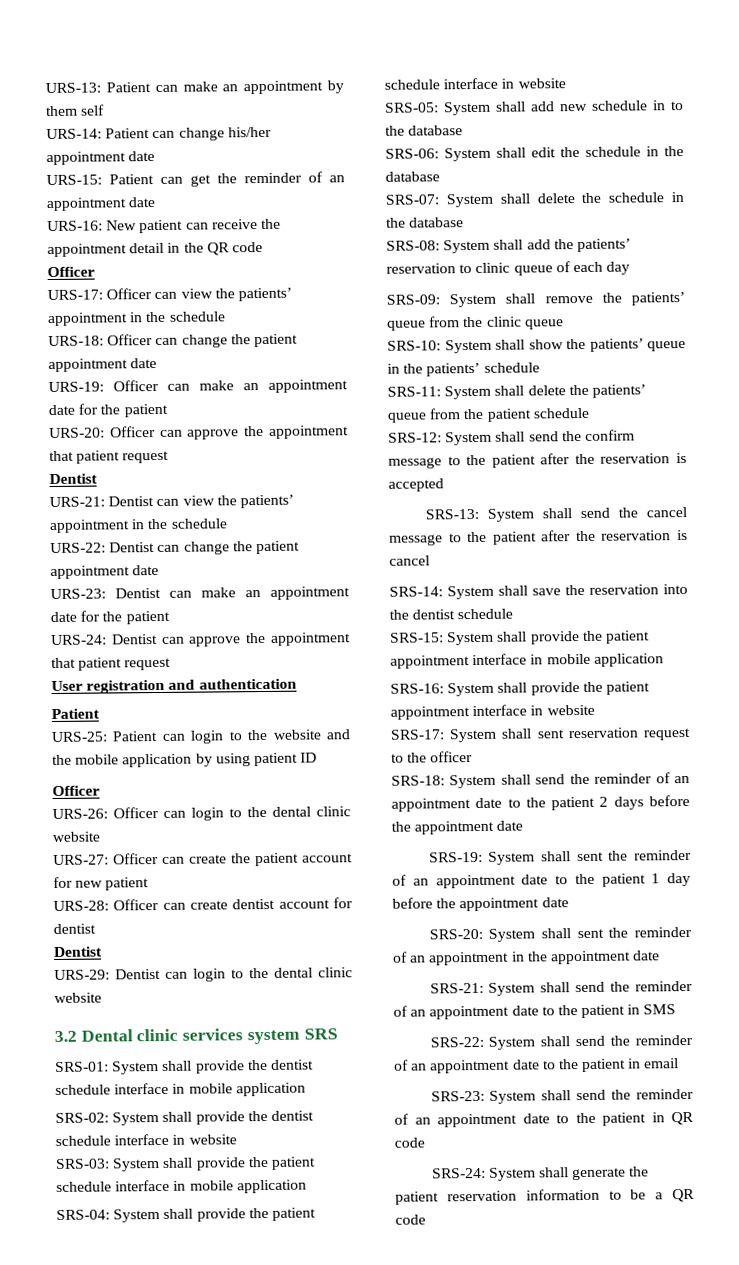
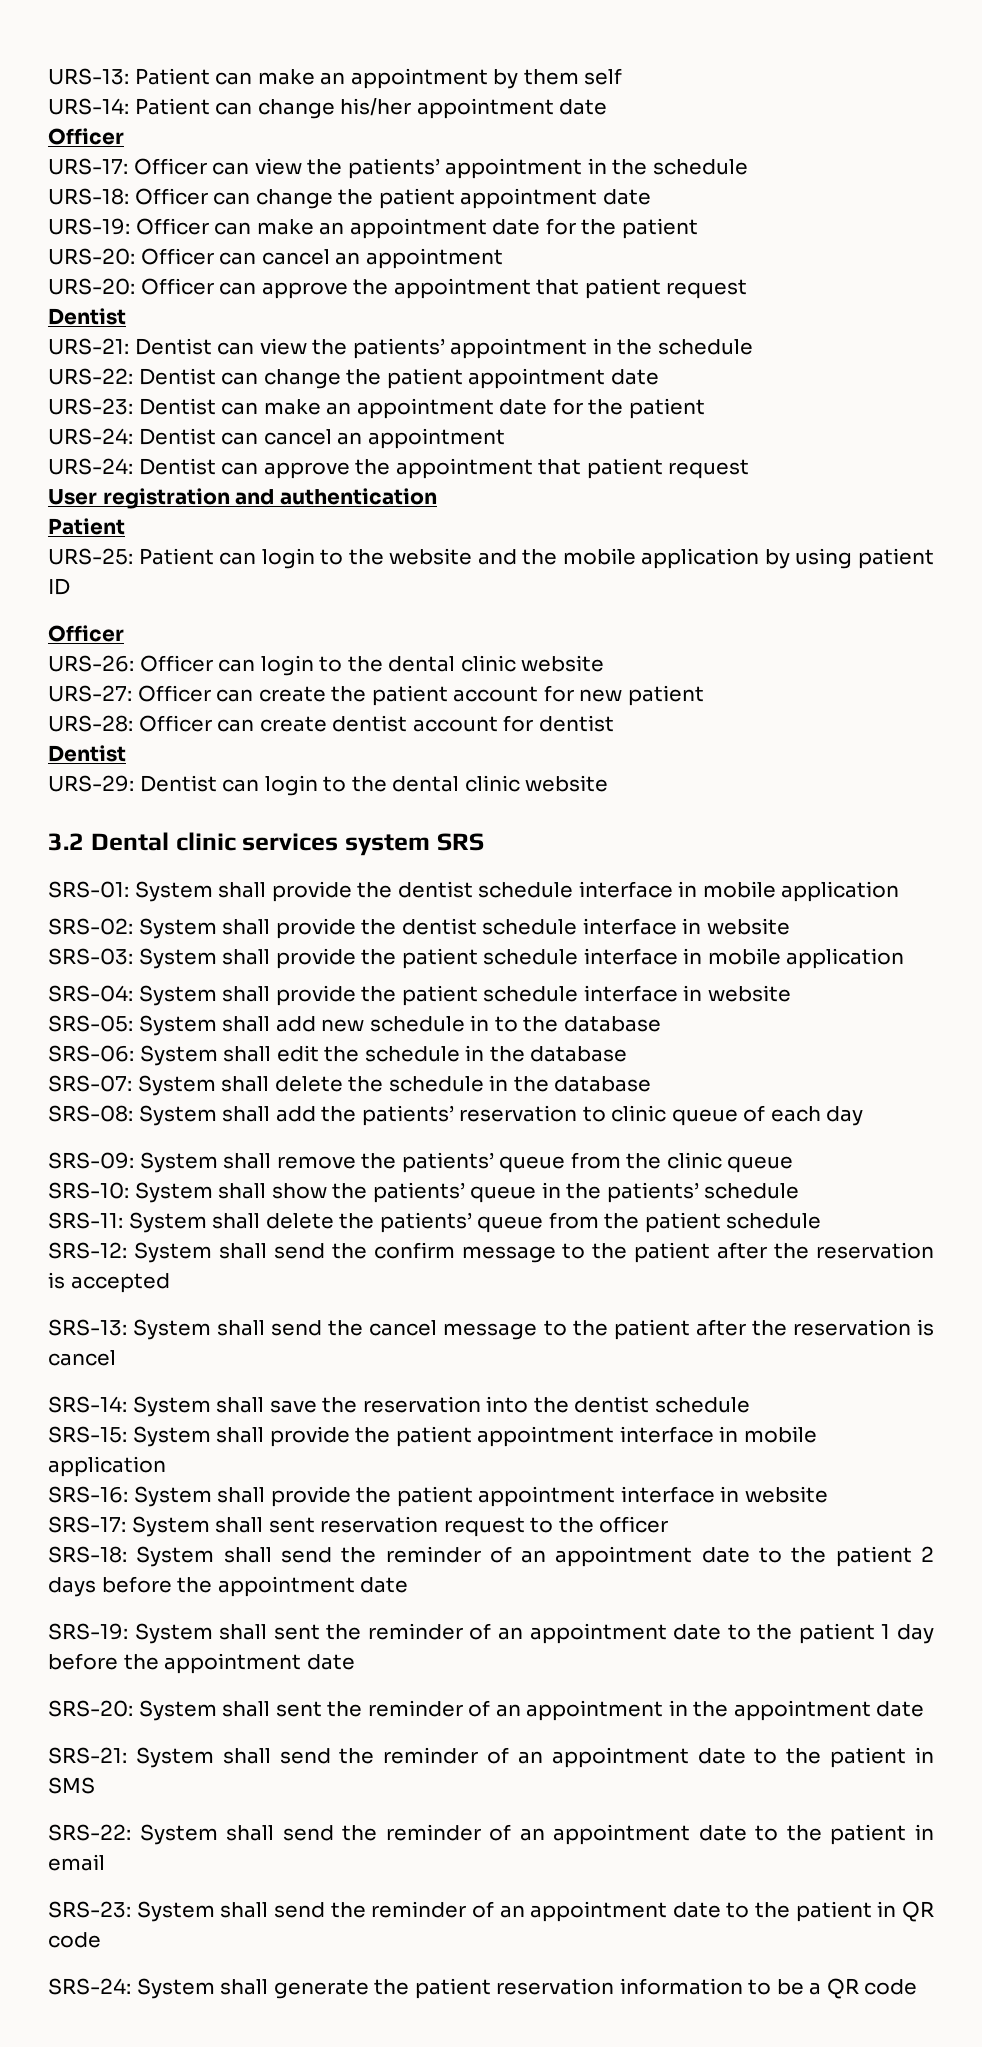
- URS-15: Patient can get the reminder of an appointment date
- URS-16: New patient can receive the appointment detail in the QR code
+ URS-20: Officer can cancel an appointment
+ URS-24: Dentist can cancel an appointment

